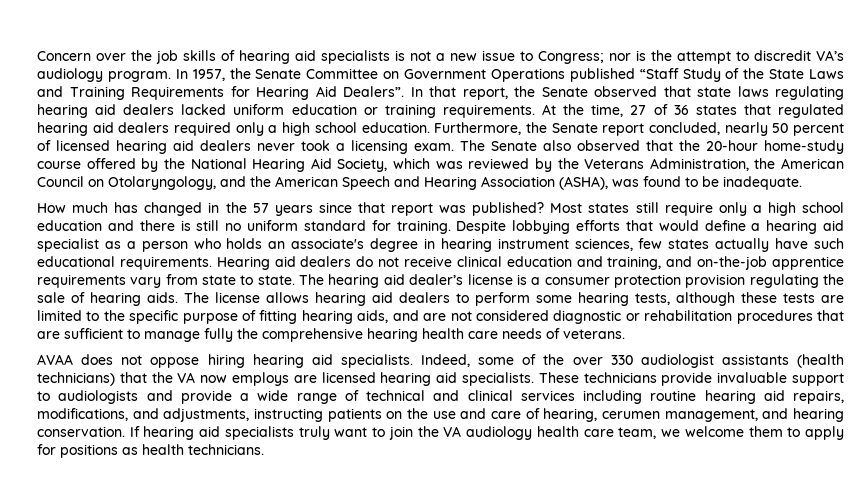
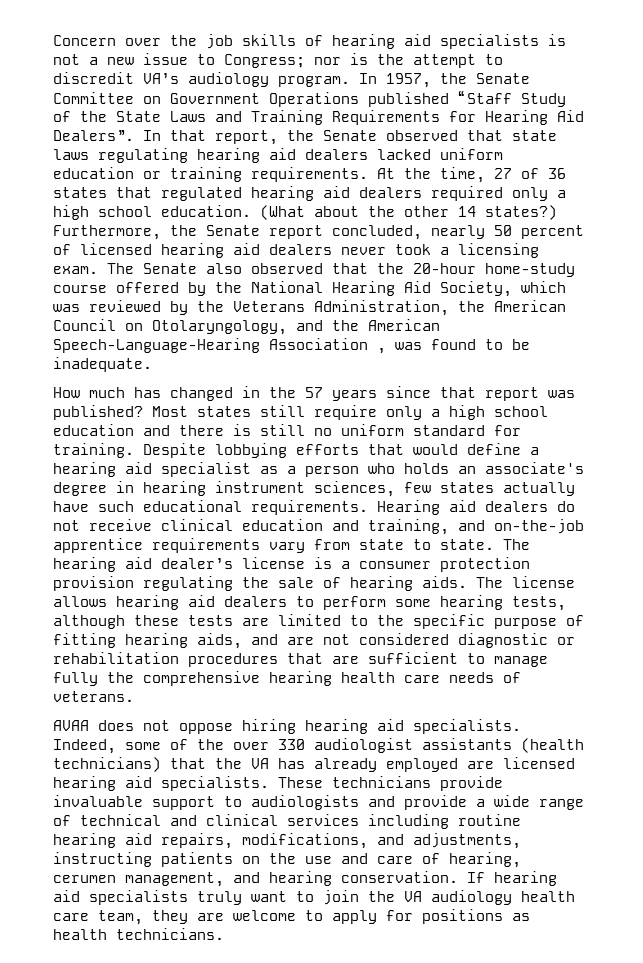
+ (What about the other 14 states?)
- The Senate also observed that the 20-hour home-study course offered by the National Hearing Aid Society, which was reviewed by the Veterans Administration, the American Council on Otolaryngology, and the American Speech and Hearing Association (ASHA), was found to be inadequate.
+ The Senate also observed that the 20-hour home-study course offered by the National Hearing Aid Society, which was reviewed by the Veterans Administration, the American Council on Otolaryngology, and the American Speech-Language-Hearing Association , was found to be inadequate.
- Indeed, some of the over 330 audiologist assistants (health technicians) that the VA now employs are licensed hearing aid specialists.
+ Indeed, some of the over 330 audiologist assistants (health technicians) that the VA has already employed are licensed hearing aid specialists.
- If hearing aid specialists truly want to join the VA audiology health care team, we welcome them to apply for positions as health technicians.
+ If hearing aid specialists truly want to join the VA audiology health care team, they are welcome to apply for positions as health technicians.

